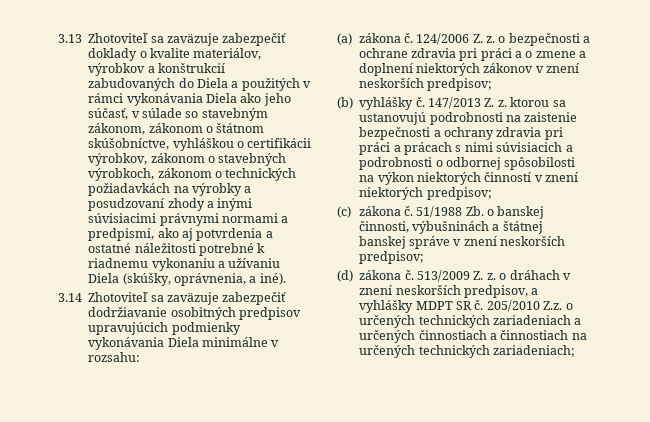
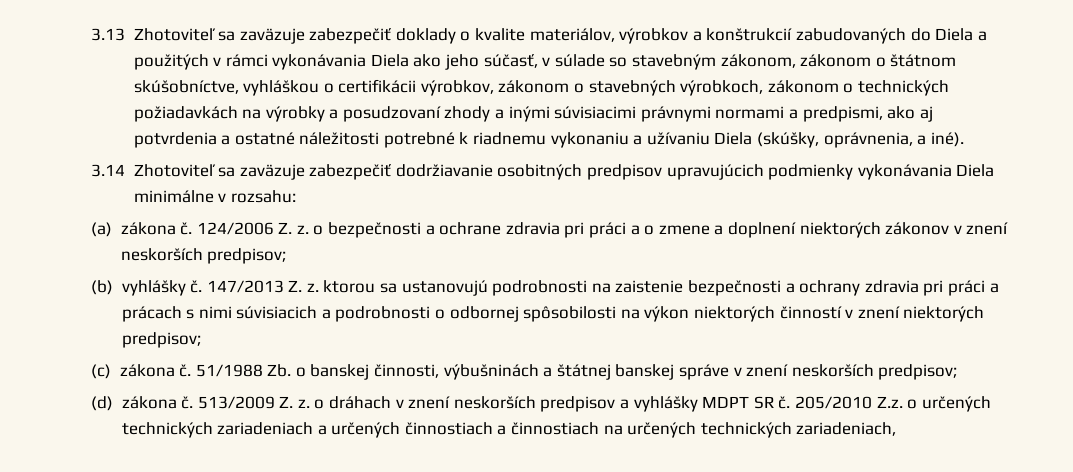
- 513/2009 Z. z. o dráhach v znení neskorších predpisov, a vyhlášky MDPT SR č.
+ 513/2009 Z. z. o dráhach v znení neskorších predpisov a vyhlášky MDPT SR č.
- 205/2010 Z.z. o určených technických zariadeniach a určených činnostiach a činnostiach na určených technických zariadeniach;
+ 205/2010 Z.z. o určených technických zariadeniach a určených činnostiach a činnostiach na určených technických zariadeniach,

